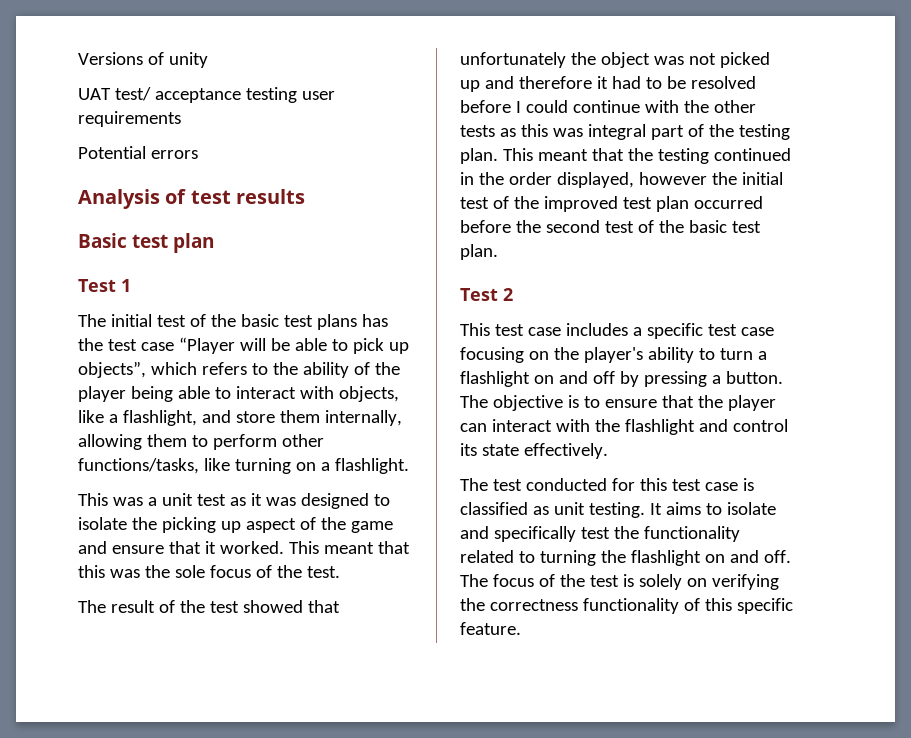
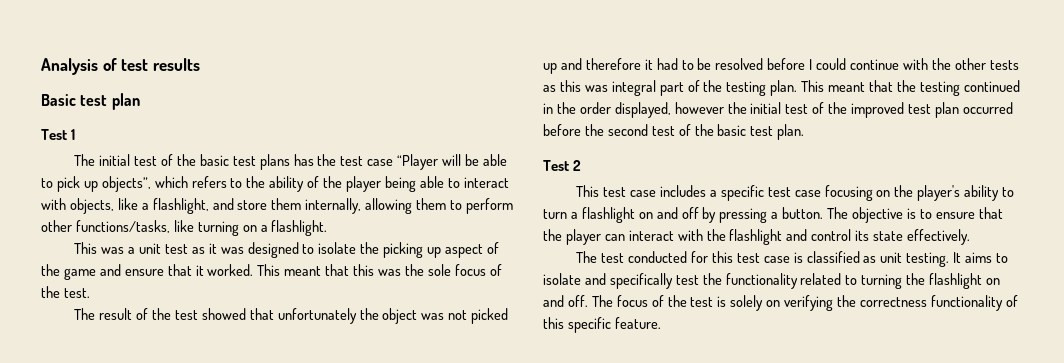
- Versions of unity
- UAT test/ acceptance testing user requirements
- Potential errors

